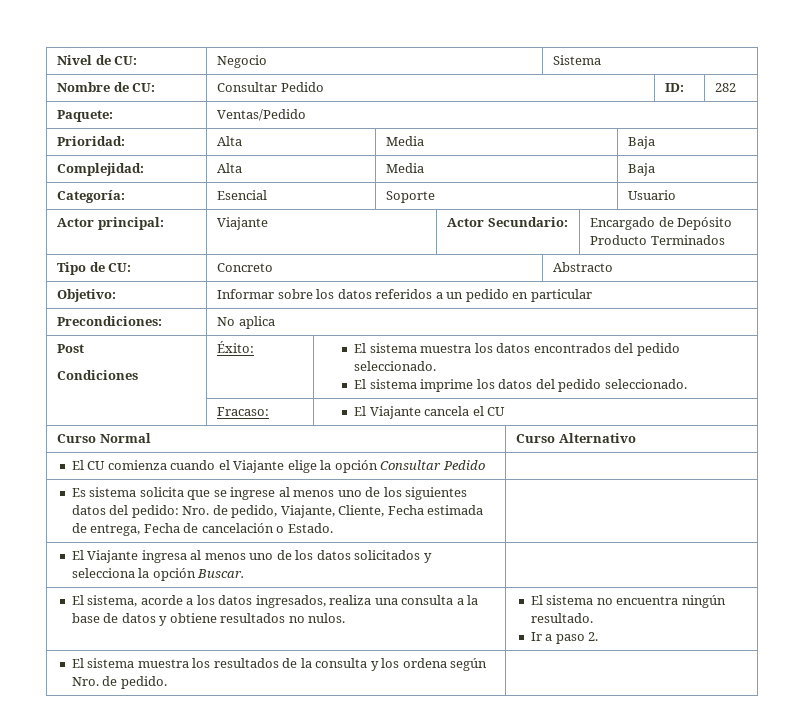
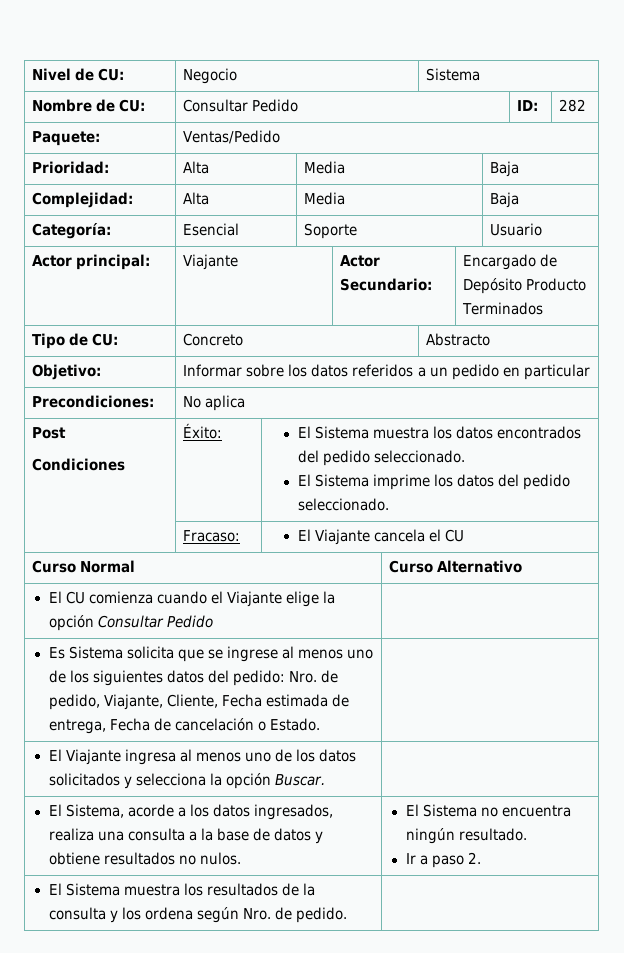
  Post
- Condiciones | Éxito: | El sistema muestra los datos encontrados del pedido seleccionado.
- El sistema imprime los datos del pedido seleccionado.
+ Condiciones | Éxito: | El Sistema muestra los datos encontrados del pedido seleccionado.
+ El Sistema imprime los datos del pedido seleccionado.
- Es sistema solicita que se ingrese al menos uno de los siguientes datos del pedido: Nro. de pedido, Viajante, Cliente, Fecha estimada de entrega, Fecha de cancelación o Estado. |
+ Es Sistema solicita que se ingrese al menos uno de los siguientes datos del pedido: Nro. de pedido, Viajante, Cliente, Fecha estimada de entrega, Fecha de cancelación o Estado. |
- El sistema, acorde a los datos ingresados, realiza una consulta a la base de datos y obtiene resultados no nulos. | El sistema no encuentra ningún resultado.
+ El Sistema, acorde a los datos ingresados, realiza una consulta a la base de datos y obtiene resultados no nulos. | El Sistema no encuentra ningún resultado.
- El sistema muestra los resultados de la consulta y los ordena según Nro. de pedido. |
+ El Sistema muestra los resultados de la consulta y los ordena según Nro. de pedido. |

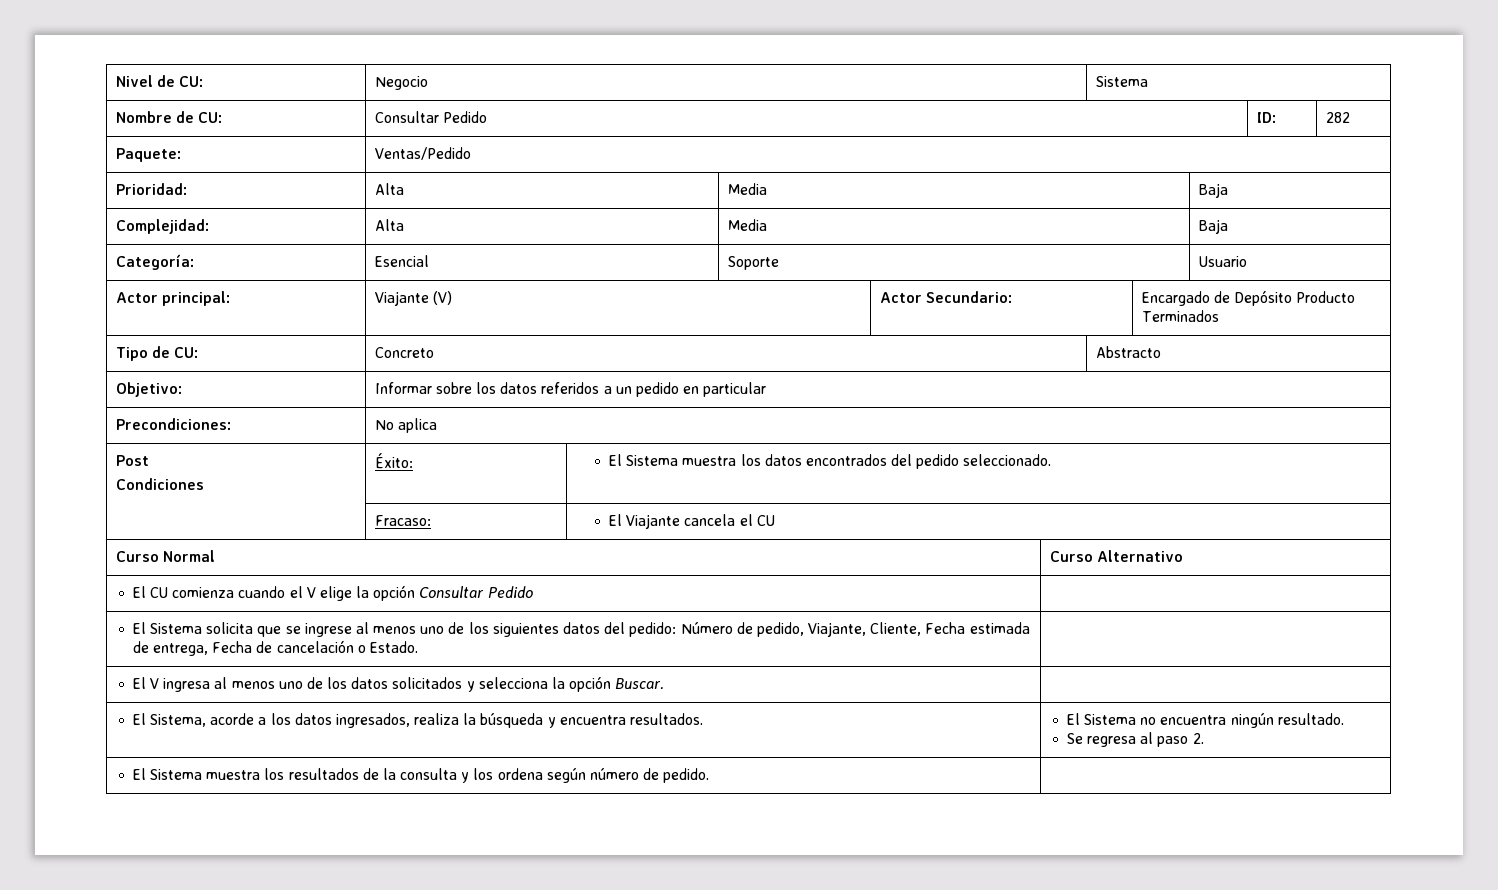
- Actor principal: | Viajante | Actor Secundario: | Encargado de Depósito Producto Terminados
+ Actor principal: | Viajante (V) | Actor Secundario: | Encargado de Depósito Producto Terminados
  Post
  Condiciones | Éxito: | El Sistema muestra los datos encontrados del pedido seleccionado.
- El Sistema imprime los datos del pedido seleccionado.
- El CU comienza cuando el Viajante elige la opción Consultar Pedido |
+ El CU comienza cuando el V elige la opción Consultar Pedido |
- Es Sistema solicita que se ingrese al menos uno de los siguientes datos del pedido: Nro. de pedido, Viajante, Cliente, Fecha estimada de entrega, Fecha de cancelación o Estado. |
+ El Sistema solicita que se ingrese al menos uno de los siguientes datos del pedido: Número de pedido, Viajante, Cliente, Fecha estimada de entrega, Fecha de cancelación o Estado. |
- El Viajante ingresa al menos uno de los datos solicitados y selecciona la opción Buscar. |
+ El V ingresa al menos uno de los datos solicitados y selecciona la opción Buscar. |
- El Sistema, acorde a los datos ingresados, realiza una consulta a la base de datos y obtiene resultados no nulos. | El Sistema no encuentra ningún resultado.
- Ir a paso 2.
+ El Sistema, acorde a los datos ingresados, realiza la búsqueda y encuentra resultados. | El Sistema no encuentra ningún resultado.
+ Se regresa al paso 2.
- El Sistema muestra los resultados de la consulta y los ordena según Nro. de pedido. |
+ El Sistema muestra los resultados de la consulta y los ordena según número de pedido. |

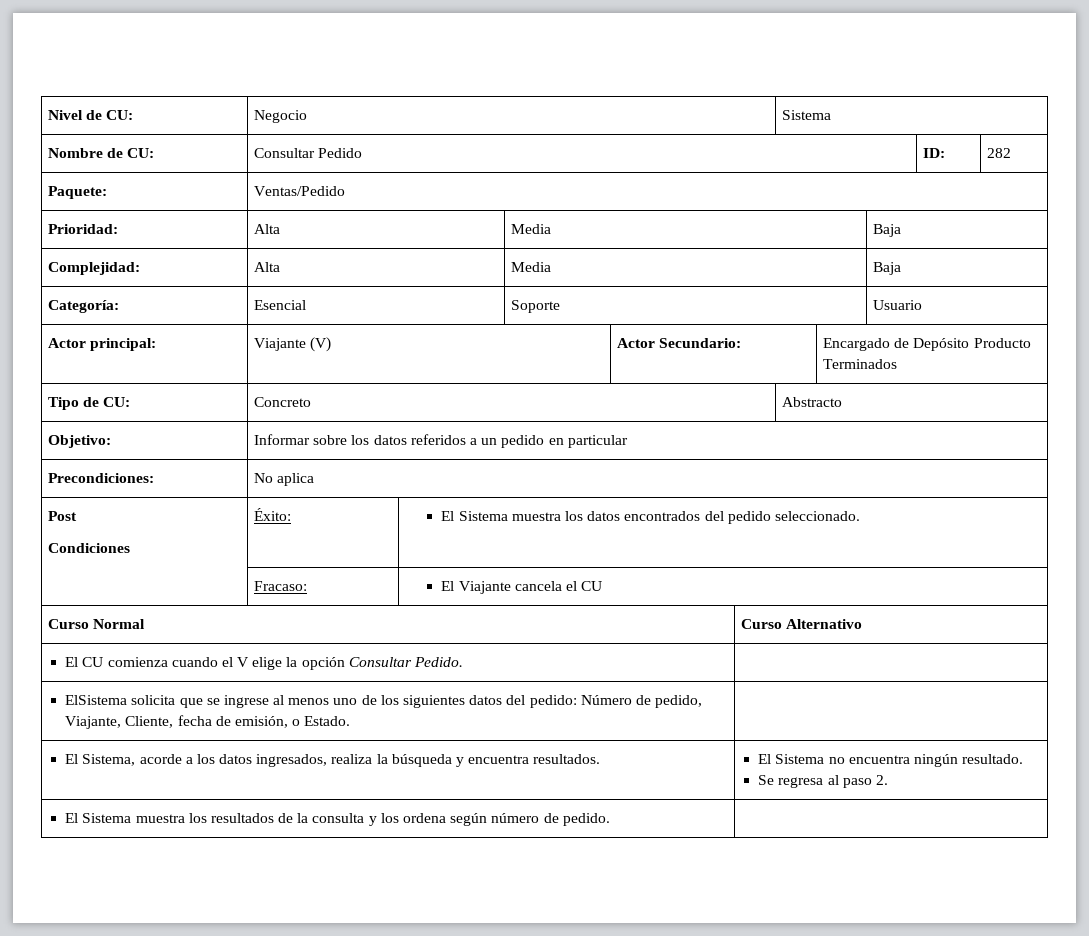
- El CU comienza cuando el V elige la opción Consultar Pedido |
- El Sistema solicita que se ingrese al menos uno de los siguientes datos del pedido: Número de pedido, Viajante, Cliente, Fecha estimada de entrega, Fecha de cancelación o Estado. |
- El V ingresa al menos uno de los datos solicitados y selecciona la opción Buscar. |
+ El CU comienza cuando el V elige la opción Consultar Pedido. |
+ ElSistema solicita que se ingrese al menos uno de los siguientes datos del pedido: Número de pedido, Viajante, Cliente, fecha de emisión, o Estado. |

